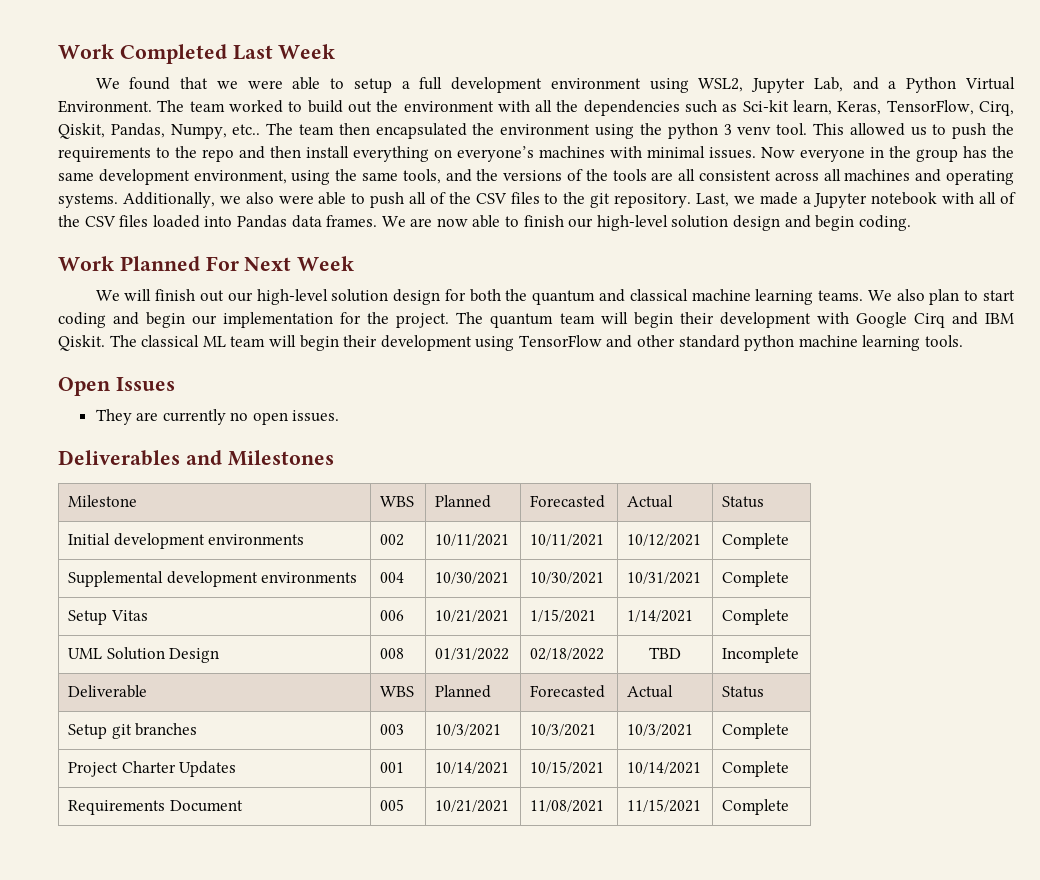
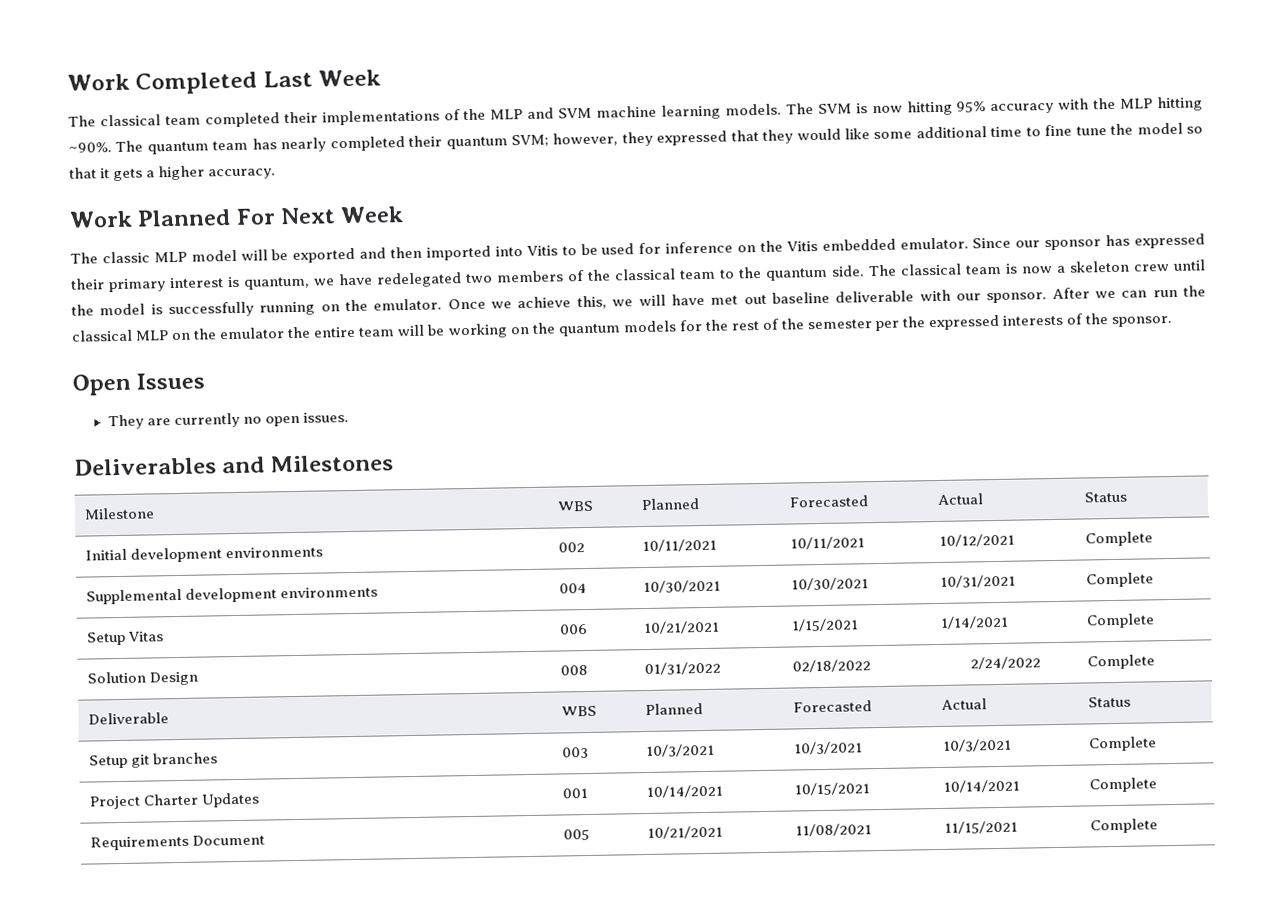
- We found that we were able to setup a full development environment using WSL2, Jupyter Lab, and a Python Virtual Environment. The team worked to build out the environment with all the dependencies such as Sci-kit learn, Keras, TensorFlow, Cirq, Qiskit, Pandas, Numpy, etc.. The team then encapsulated the environment using the python 3 venv tool. This allowed us to push the requirements to the repo and then install everything on everyone’s machines with minimal issues. Now everyone in the group has the same development environment, using the same tools, and the versions of the tools are all consistent across all machines and operating systems. Additionally, we also were able to push all of the CSV files to the git repository. Last, we made a Jupyter notebook with all of the CSV files loaded into Pandas data frames. We are now able to finish our high-level solution design and begin coding.
+ The classical team completed their implementations of the MLP and SVM machine learning models. The SVM is now hitting 95% accuracy with the MLP hitting ~90%. The quantum team has nearly completed their quantum SVM; however, they expressed that they would like some additional time to fine tune the model so that it gets a higher accuracy.
- We will finish out our high-level solution design for both the quantum and classical machine learning teams. We also plan to start coding and begin our implementation for the project. The quantum team will begin their development with Google Cirq and IBM Qiskit. The classical ML team will begin their development using TensorFlow and other standard python machine learning tools.
+ The classic MLP model will be exported and then imported into Vitis to be used for inference on the Vitis embedded emulator. Since our sponsor has expressed their primary interest is quantum, we have redelegated two members of the classical team to the quantum side. The classical team is now a skeleton crew until the model is successfully running on the emulator. Once we achieve this, we will have met out baseline deliverable with our sponsor. After we can run the classical MLP on the emulator the entire team will be working on the quantum models for the rest of the semester per the expressed interests of the sponsor.
- UML Solution Design | 008 | 01/31/2022 | 02/18/2022 | TBD | Incomplete
+ Solution Design | 008 | 01/31/2022 | 02/18/2022 | 2/24/2022 | Complete

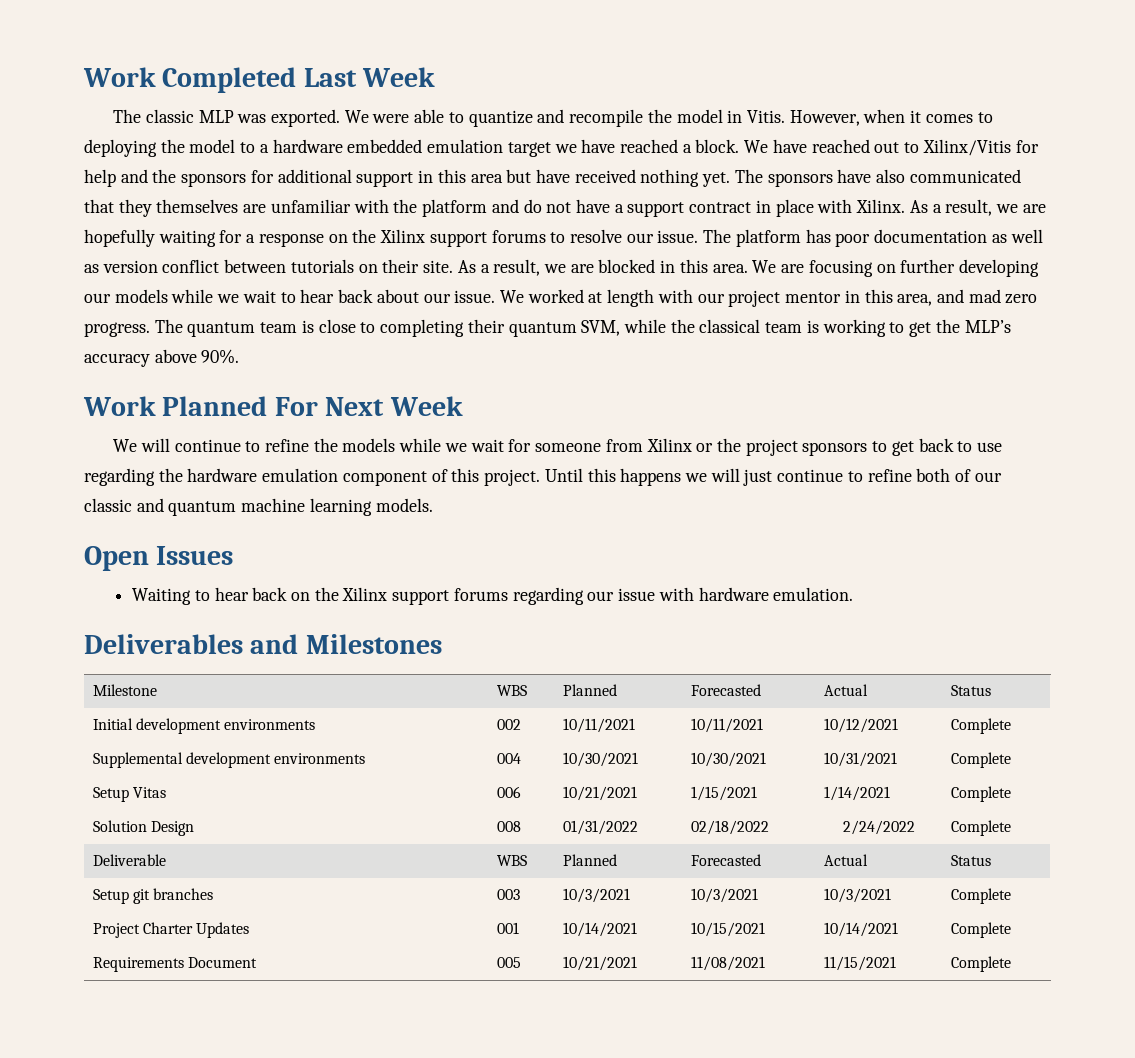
- The classical team completed their implementations of the MLP and SVM machine learning models. The SVM is now hitting 95% accuracy with the MLP hitting ~90%. The quantum team has nearly completed their quantum SVM; however, they expressed that they would like some additional time to fine tune the model so that it gets a higher accuracy.
+ The classic MLP was exported. We were able to quantize and recompile the model in Vitis. However, when it comes to deploying the model to a hardware embedded emulation target we have reached a block. We have reached out to Xilinx/Vitis for help and the sponsors for additional support in this area but have received nothing yet. The sponsors have also communicated that they themselves are unfamiliar with the platform and do not have a support contract in place with Xilinx. As a result, we are hopefully waiting for a response on the Xilinx support forums to resolve our issue. The platform has poor documentation as well as version conflict between tutorials on their site. As a result, we are blocked in this area. We are focusing on further developing our models while we wait to hear back about our issue. We worked at length with our project mentor in this area, and mad zero progress. The quantum team is close to completing their quantum SVM, while the classical team is working to get the MLP’s accuracy above 90%.
- The classic MLP model will be exported and then imported into Vitis to be used for inference on the Vitis embedded emulator. Since our sponsor has expressed their primary interest is quantum, we have redelegated two members of the classical team to the quantum side. The classical team is now a skeleton crew until the model is successfully running on the emulator. Once we achieve this, we will have met out baseline deliverable with our sponsor. After we can run the classical MLP on the emulator the entire team will be working on the quantum models for the rest of the semester per the expressed interests of the sponsor.
+ We will continue to refine the models while we wait for someone from Xilinx or the project sponsors to get back to use regarding the hardware emulation component of this project. Until this happens we will just continue to refine both of our classic and quantum machine learning models.
  Open Issues
- They are currently no open issues.
+ Waiting to hear back on the Xilinx support forums regarding our issue with hardware emulation.

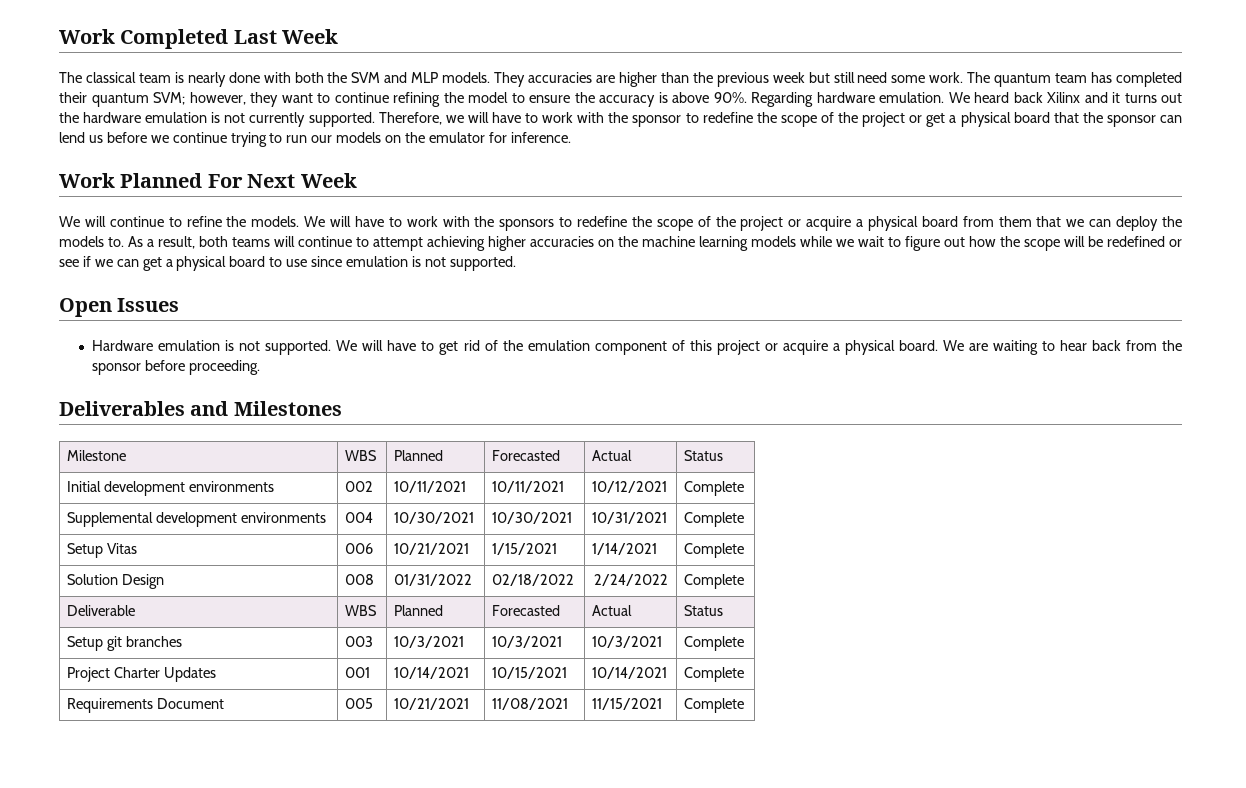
- The classic MLP was exported. We were able to quantize and recompile the model in Vitis. However, when it comes to deploying the model to a hardware embedded emulation target we have reached a block. We have reached out to Xilinx/Vitis for help and the sponsors for additional support in this area but have received nothing yet. The sponsors have also communicated that they themselves are unfamiliar with the platform and do not have a support contract in place with Xilinx. As a result, we are hopefully waiting for a response on the Xilinx support forums to resolve our issue. The platform has poor documentation as well as version conflict between tutorials on their site. As a result, we are blocked in this area. We are focusing on further developing our models while we wait to hear back about our issue. We worked at length with our project mentor in this area, and mad zero progress. The quantum team is close to completing their quantum SVM, while the classical team is working to get the MLP’s accuracy above 90%.
+ The classical team is nearly done with both the SVM and MLP models. They accuracies are higher than the previous week but still need some work. The quantum team has completed their quantum SVM; however, they want to continue refining the model to ensure the accuracy is above 90%. Regarding hardware emulation. We heard back Xilinx and it turns out the hardware emulation is not currently supported. Therefore, we will have to work with the sponsor to redefine the scope of the project or get a physical board that the sponsor can lend us before we continue trying to run our models on the emulator for inference.
- We will continue to refine the models while we wait for someone from Xilinx or the project sponsors to get back to use regarding the hardware emulation component of this project. Until this happens we will just continue to refine both of our classic and quantum machine learning models.
+ We will continue to refine the models. We will have to work with the sponsors to redefine the scope of the project or acquire a physical board from them that we can deploy the models to. As a result, both teams will continue to attempt achieving higher accuracies on the machine learning models while we wait to figure out how the scope will be redefined or see if we can get a physical board to use since emulation is not supported.
  Open Issues
- Waiting to hear back on the Xilinx support forums regarding our issue with hardware emulation.
+ Hardware emulation is not supported. We will have to get rid of the emulation component of this project or acquire a physical board. We are waiting to hear back from the sponsor before proceeding.

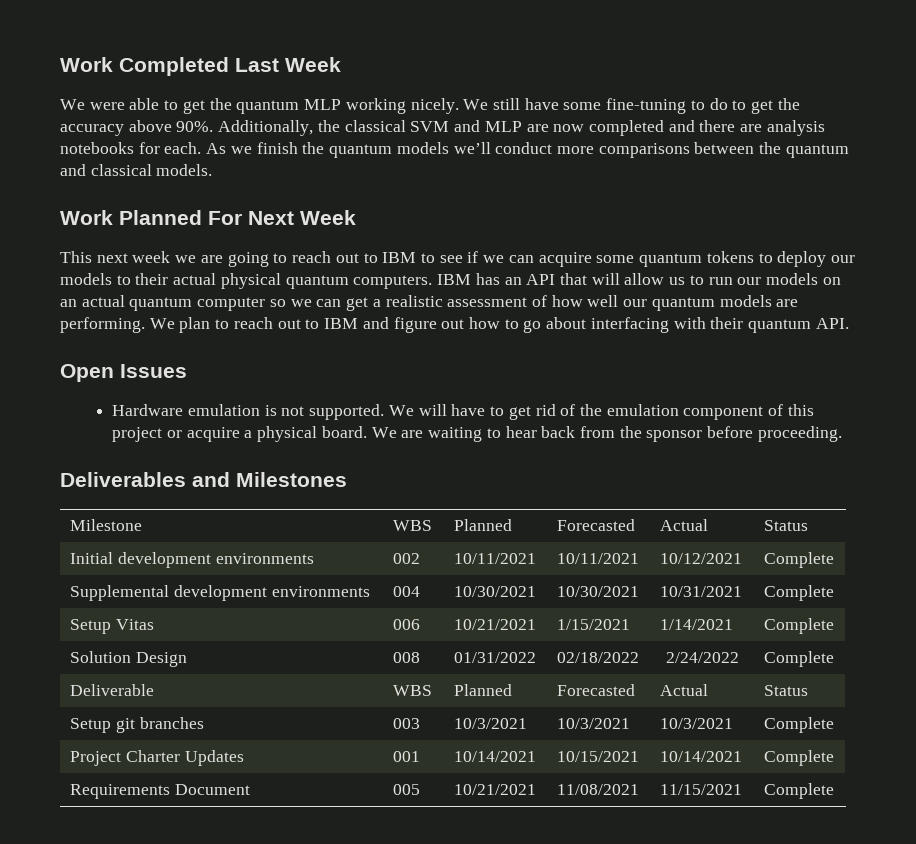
- The classical team is nearly done with both the SVM and MLP models. They accuracies are higher than the previous week but still need some work. The quantum team has completed their quantum SVM; however, they want to continue refining the model to ensure the accuracy is above 90%. Regarding hardware emulation. We heard back Xilinx and it turns out the hardware emulation is not currently supported. Therefore, we will have to work with the sponsor to redefine the scope of the project or get a physical board that the sponsor can lend us before we continue trying to run our models on the emulator for inference.
+ We were able to get the quantum MLP working nicely. We still have some fine-tuning to do to get the accuracy above 90%. Additionally, the classical SVM and MLP are now completed and there are analysis notebooks for each. As we finish the quantum models we’ll conduct more comparisons between the quantum and classical models.
- We will continue to refine the models. We will have to work with the sponsors to redefine the scope of the project or acquire a physical board from them that we can deploy the models to. As a result, both teams will continue to attempt achieving higher accuracies on the machine learning models while we wait to figure out how the scope will be redefined or see if we can get a physical board to use since emulation is not supported.
+ This next week we are going to reach out to IBM to see if we can acquire some quantum tokens to deploy our models to their actual physical quantum computers. IBM has an API that will allow us to run our models on an actual quantum computer so we can get a realistic assessment of how well our quantum models are performing. We plan to reach out to IBM and figure out how to go about interfacing with their quantum API.

